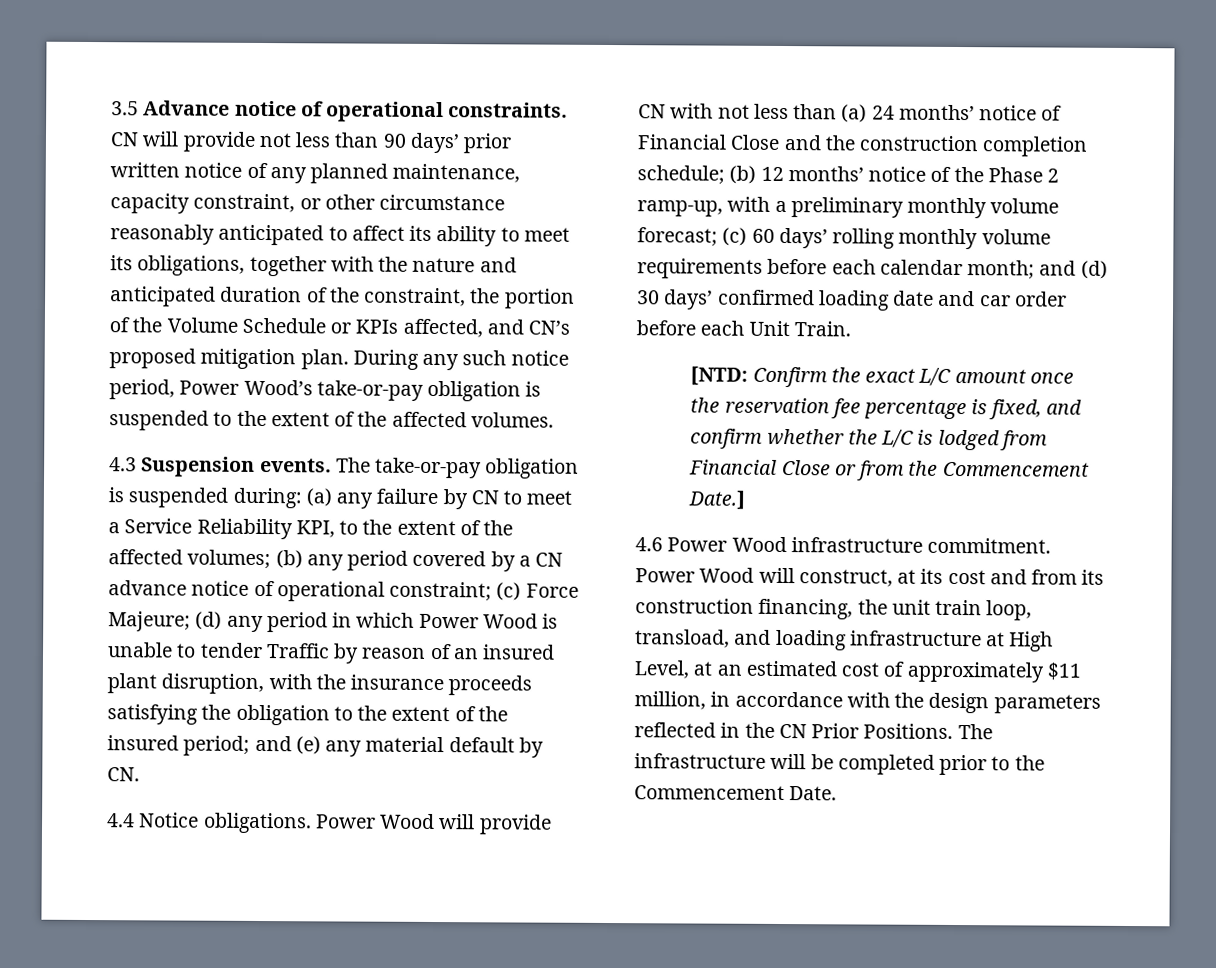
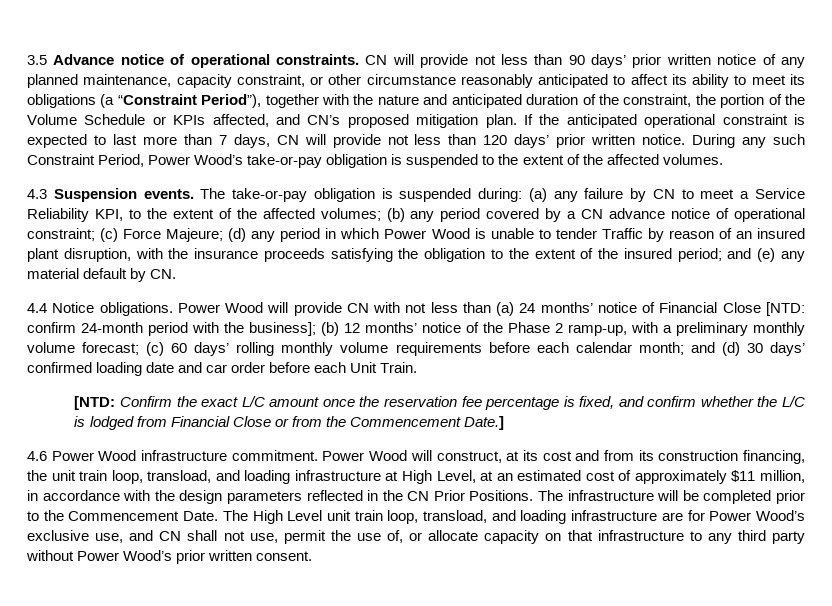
- CN will provide not less than 90 days’ prior written notice of any planned maintenance, capacity constraint, or other circumstance reasonably anticipated to affect its ability to meet its obligations, together with the nature and anticipated duration of the constraint, the portion of the Volume Schedule or KPIs affected, and CN’s proposed mitigation plan.
+ CN will provide not less than 90 days’ prior written notice of any planned maintenance, capacity constraint, or other circumstance reasonably anticipated to affect its ability to meet its obligations (a “Constraint Period”), together with the nature and anticipated duration of the constraint, the portion of the Volume Schedule or KPIs affected, and CN’s proposed mitigation plan.
+ If the anticipated operational constraint is expected to last more than 7 days, CN will provide not less than 120 days’ prior written notice.
- During any such notice period, Power Wood’s take-or-pay obligation is suspended to the extent of the affected volumes.
+ During any such Constraint Period, Power Wood’s take-or-pay obligation is suspended to the extent of the affected volumes.
- Power Wood will provide CN with not less than (a) 24 months’ notice of Financial Close and the construction completion schedule; (b) 12 months’ notice of the Phase 2 ramp-up, with a preliminary monthly volume forecast; (c) 60 days’ rolling monthly volume requirements before each calendar month; and (d) 30 days’ confirmed loading date and car order before each Unit Train.
+ Power Wood will provide CN with not less than (a) 24 months’ notice of Financial Close [NTD: confirm 24-month period with the business]; (b) 12 months’ notice of the Phase 2 ramp-up, with a preliminary monthly volume forecast; (c) 60 days’ rolling monthly volume requirements before each calendar month; and (d) 30 days’ confirmed loading date and car order before each Unit Train.
+ The High Level unit train loop, transload, and loading infrastructure are for Power Wood’s exclusive use, and CN shall not use, permit the use of, or allocate capacity on that infrastructure to any third party without Power Wood’s prior written consent.

